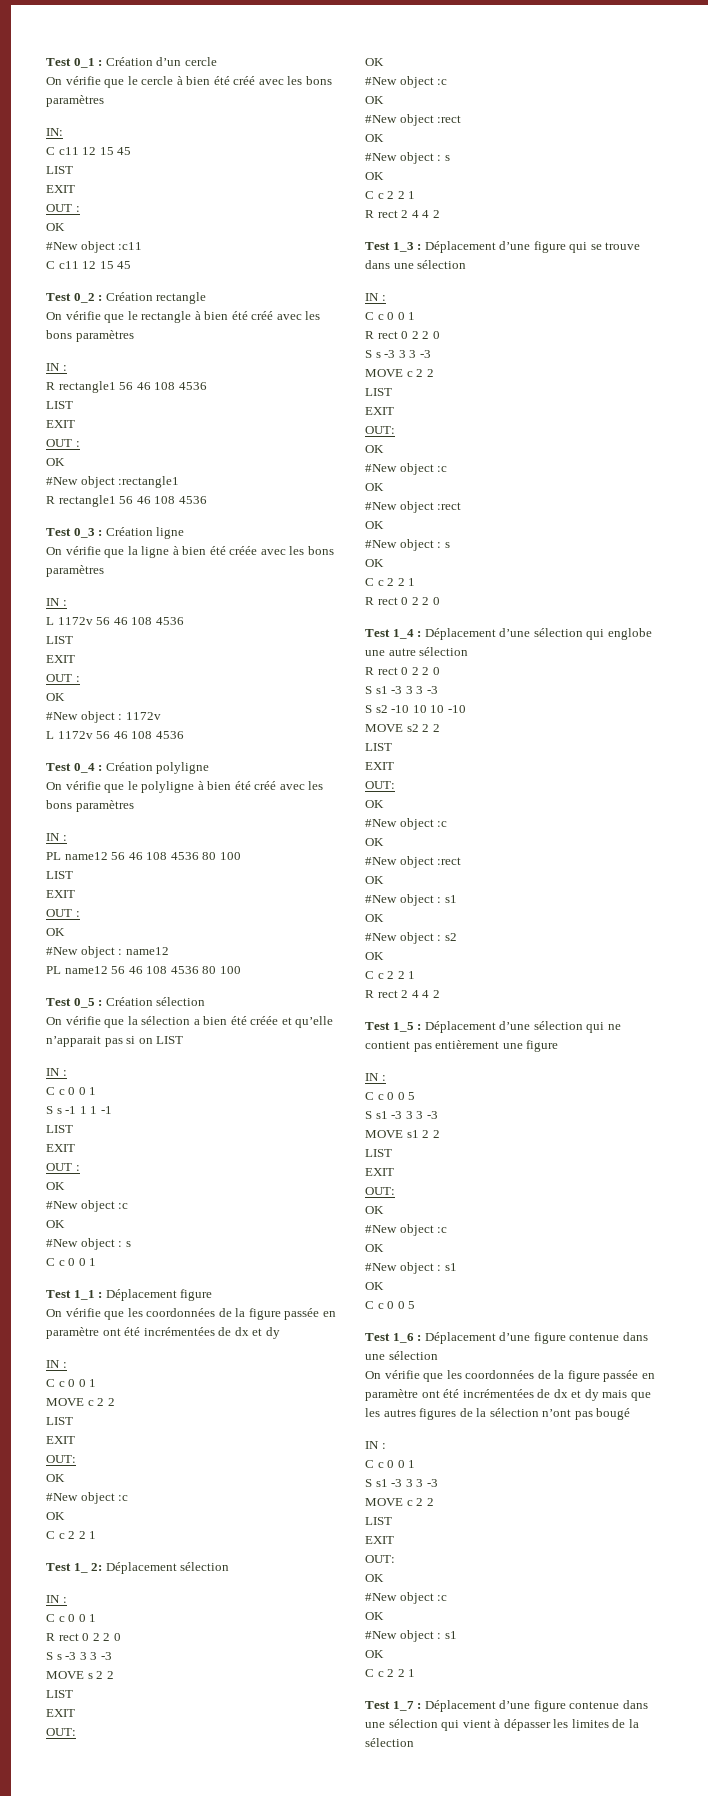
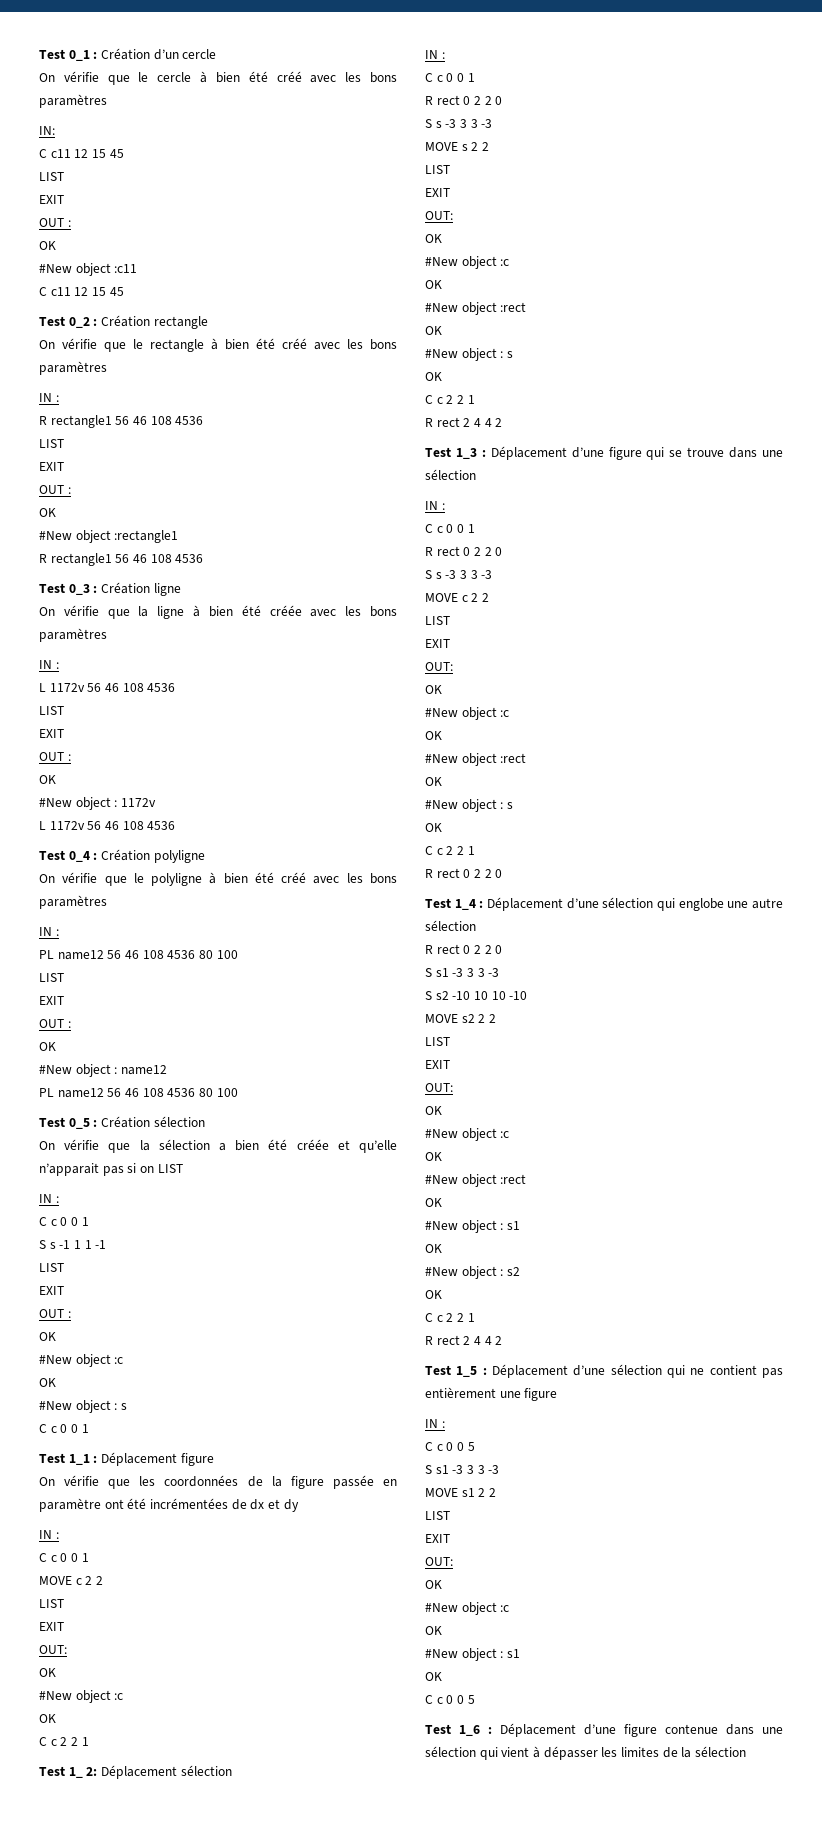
- Test 1_6 : Déplacement d’une figure contenue dans une sélection
- On vérifie que les coordonnées de la figure passée en paramètre ont été incrémentées de dx et dy mais que les autres figures de la sélection n’ont pas bougé
- IN :
- C c 0 0 1
- S s1 -3 3 3 -3
- MOVE c 2 2
- LIST
- EXIT
- OUT:
- OK
- #New object :c
- OK
- #New object : s1
- OK
- C c 2 2 1
- Test 1_7 : Déplacement d’une figure contenue dans une sélection qui vient à dépasser les limites de la sélection
+ Test 1_6 : Déplacement d’une figure contenue dans une sélection qui vient à dépasser les limites de la sélection

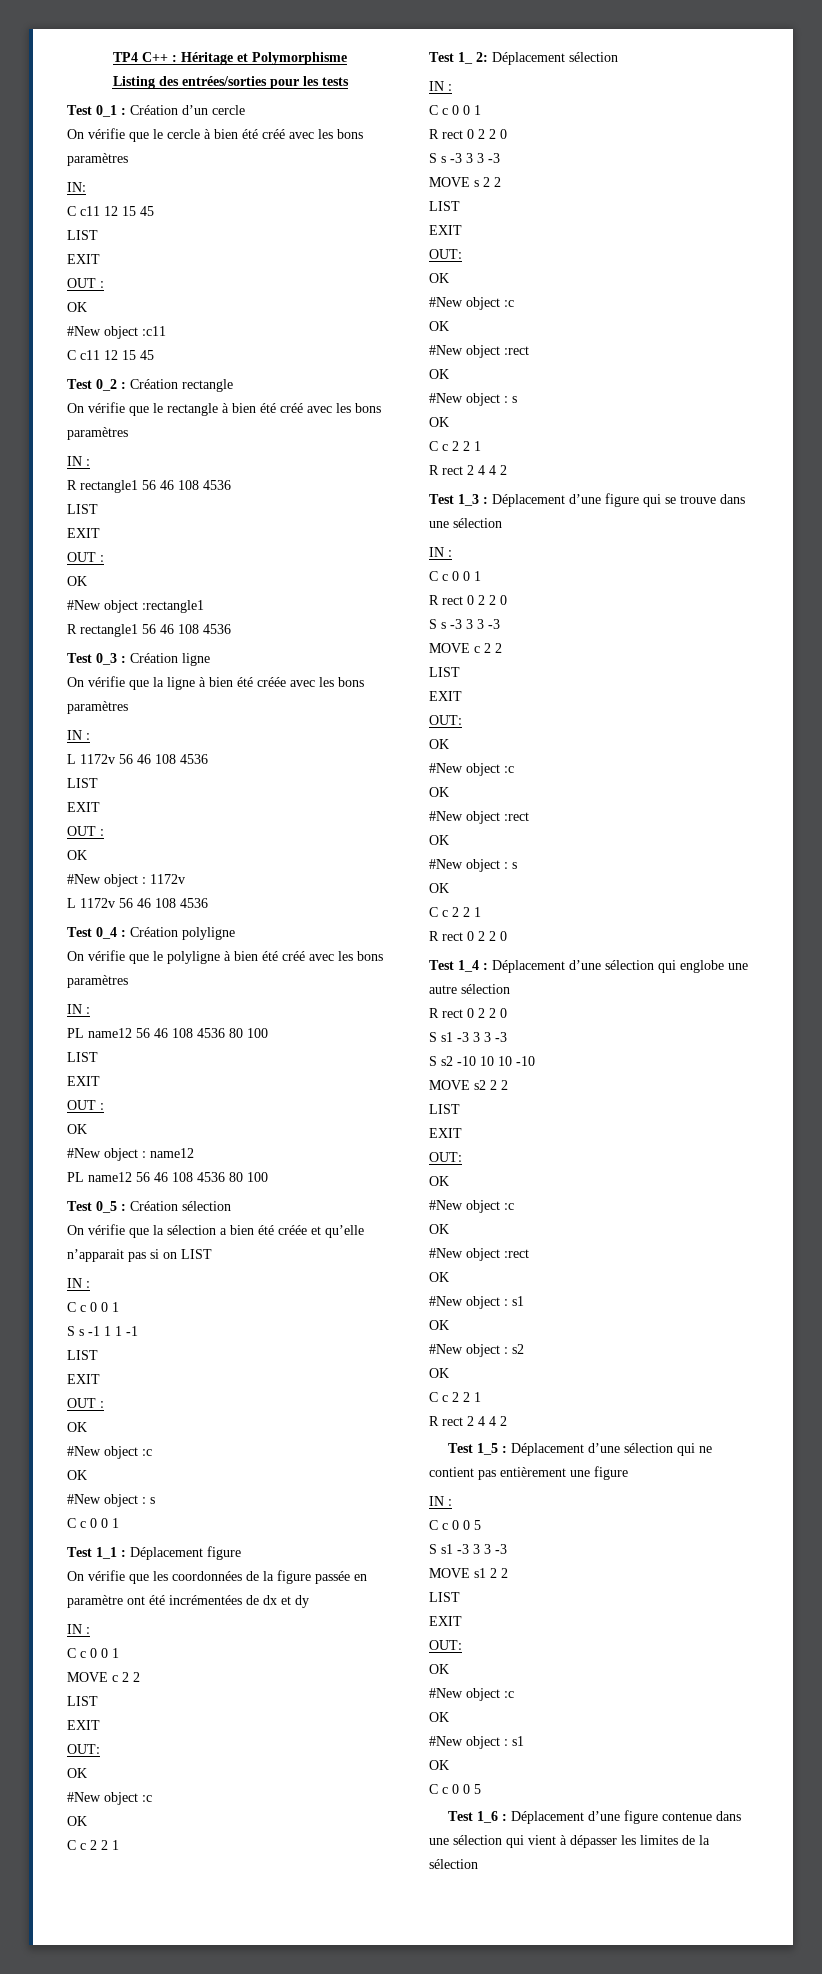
+ TP4 C++ : Héritage et Polymorphisme
+ Listing des entrées/sorties pour les tests

